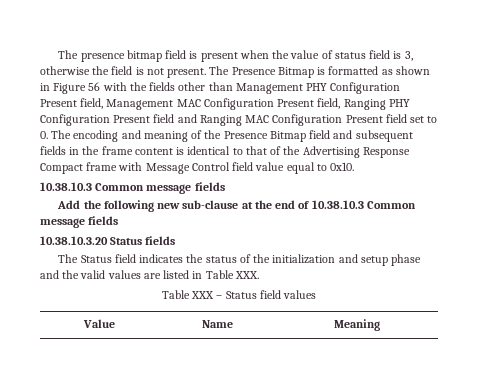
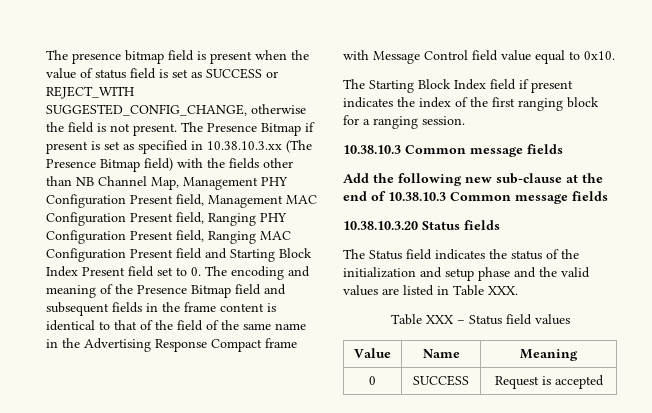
- The presence bitmap field is present when the value of status field is 3, otherwise the field is not present.
+ The presence bitmap field is present when the value of status field is set as SUCCESS or REJECT_WITH SUGGESTED_CONFIG_CHANGE, otherwise the field is not present.
- The Presence Bitmap is formatted as shown in Figure 56 with the fields other than Management PHY Configuration Present field, Management MAC Configuration Present field, Ranging PHY Configuration Present field and Ranging MAC Configuration Present field set to 0. The encoding and meaning of the Presence Bitmap field and subsequent fields in the frame content is identical to that of the Advertising Response Compact frame with Message Control field value equal to 0x10.
+ The Presence Bitmap if present is set as specified in 10.38.10.3.xx (The Presence Bitmap field) with the fields other than NB Channel Map, Management PHY Configuration Present field, Management MAC Configuration Present field, Ranging PHY Configuration Present field, Ranging MAC Configuration Present field and Starting Block Index Present field set to 0. The encoding and meaning of the Presence Bitmap field and subsequent fields in the frame content is identical to that of the field of the same name in the Advertising Response Compact frame with Message Control field value equal to 0x10.
+ The Starting Block Index field if present indicates the index of the first ranging block for a ranging session.
+ 0 | SUCCESS | Request is accepted

